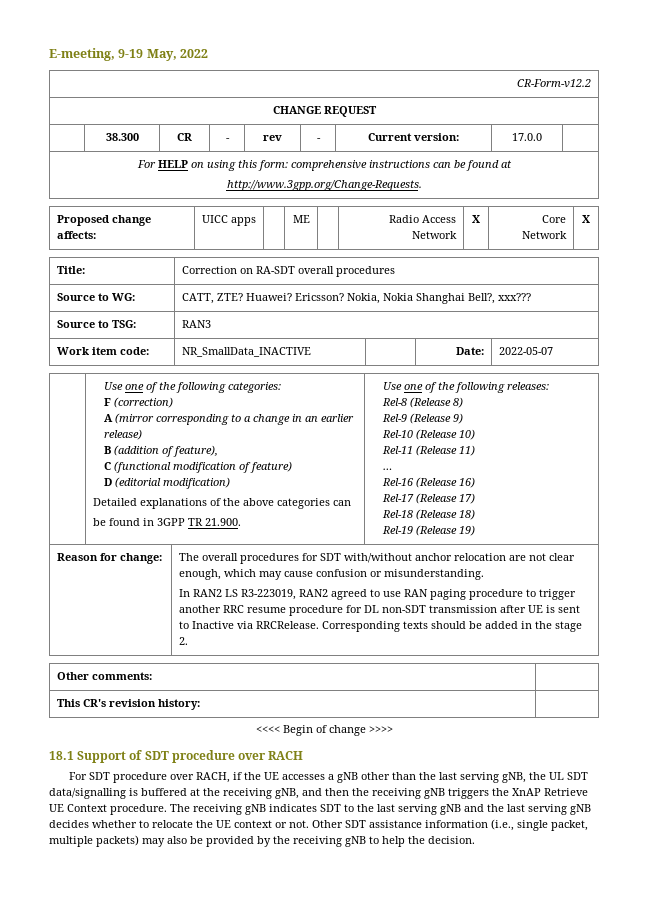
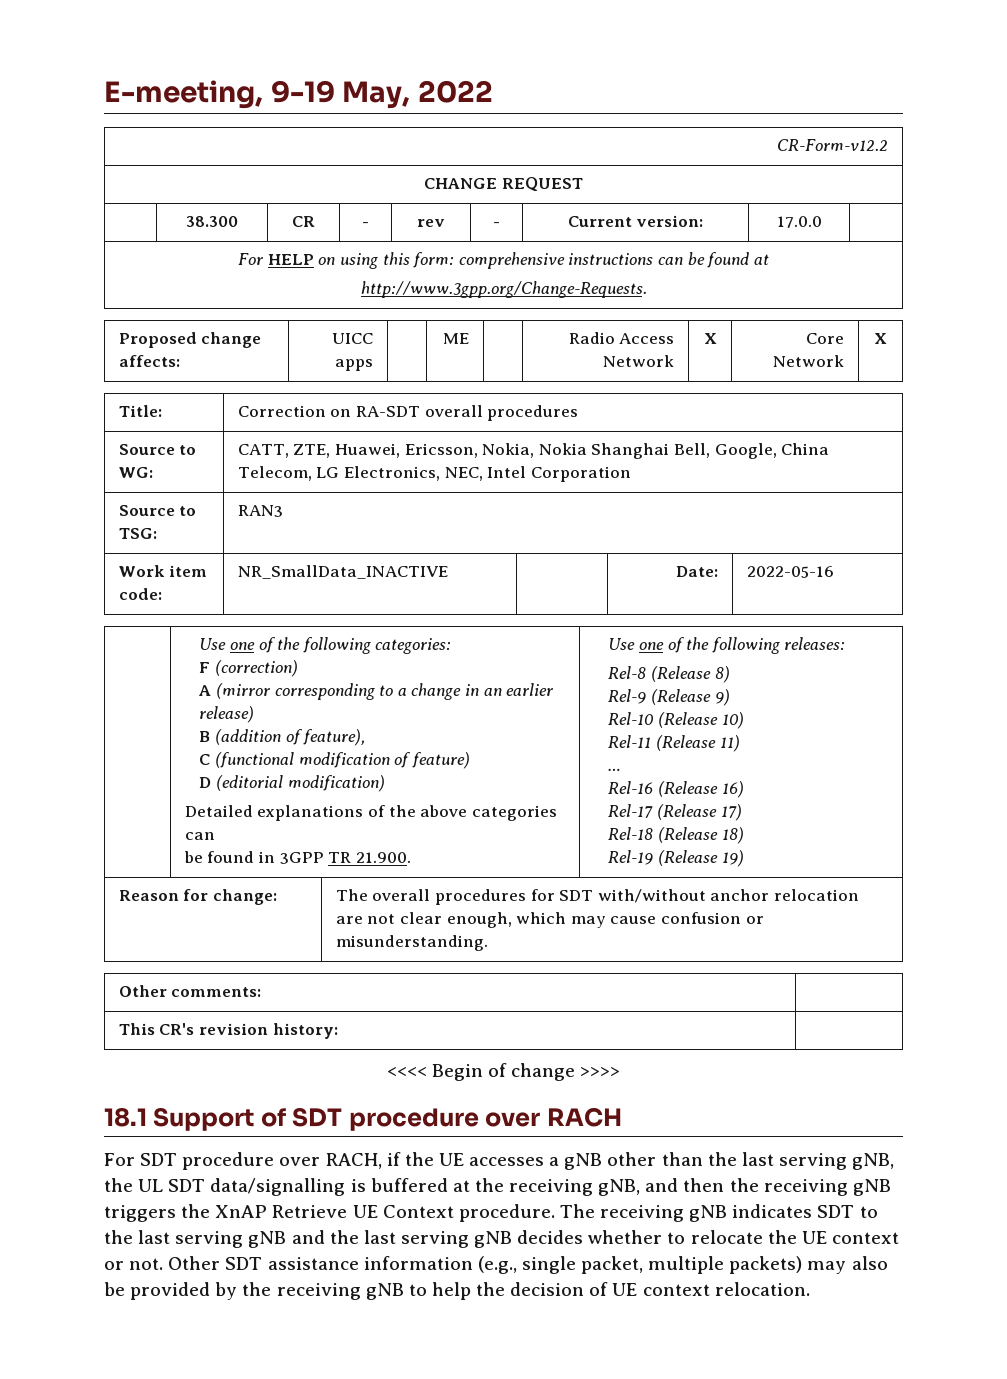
- Source to WG: | CATT, ZTE? Huawei? Ericsson? Nokia, Nokia Shanghai Bell?, xxx???
+ Source to WG: | CATT, ZTE, Huawei, Ericsson, Nokia, Nokia Shanghai Bell, Google, China Telecom, LG Electronics, NEC, Intel Corporation
- Work item code: | NR_SmallData_INACTIVE | | Date: | 2022-05-07
+ Work item code: | NR_SmallData_INACTIVE | | Date: | 2022-05-16
- In RAN2 LS R3-223019, RAN2 agreed to use RAN paging procedure to trigger another RRC resume procedure for DL non-SDT transmission after UE is sent to Inactive via RRCRelease. Corresponding texts should be added in the stage 2.
- Other SDT assistance information (i.e., single packet, multiple packets) may also be provided by the receiving gNB to help the decision.
+ Other SDT assistance information (e.g., single packet, multiple packets) may also be provided by the receiving gNB to help the decision of UE context relocation.

